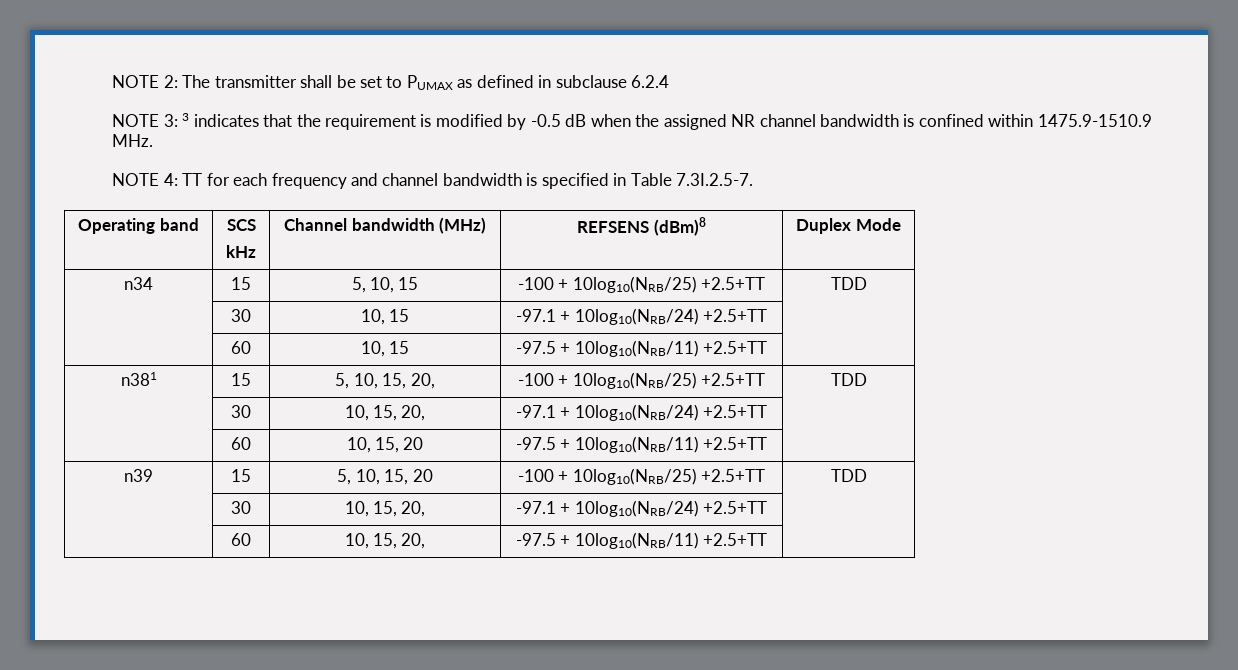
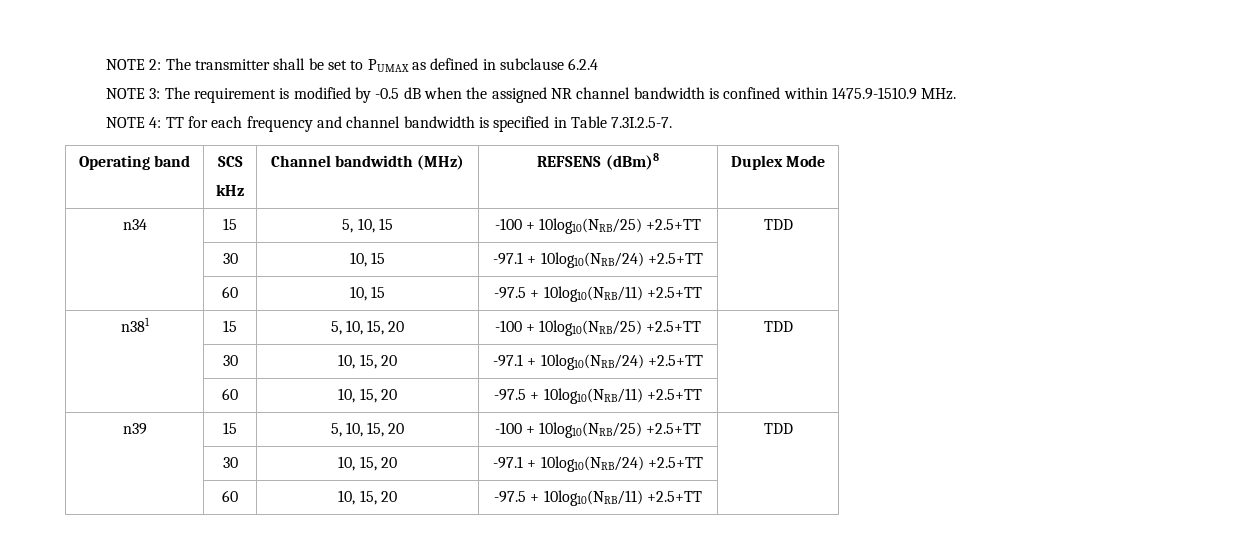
- NOTE 3: 3 indicates that the requirement is modified by -0.5 dB when the assigned NR channel bandwidth is confined within 1475.9-1510.9 MHz.
+ NOTE 3: The requirement is modified by -0.5 dB when the assigned NR channel bandwidth is confined within 1475.9-1510.9 MHz.
- n381 | 15 | 5, 10, 15, 20, | -100 + 10log10(NRB/25) +2.5+TT | TDD
- | 30 | 10, 15, 20, | -97.1 + 10log10(NRB/24) +2.5+TT |
+ n381 | 15 | 5, 10, 15, 20 | -100 + 10log10(NRB/25) +2.5+TT | TDD
+ | 30 | 10, 15, 20 | -97.1 + 10log10(NRB/24) +2.5+TT |
  n39 | 15 | 5, 10, 15, 20 | -100 + 10log10(NRB/25) +2.5+TT | TDD
- | 30 | 10, 15, 20, | -97.1 + 10log10(NRB/24) +2.5+TT |
- | 60 | 10, 15, 20, | -97.5 + 10log10(NRB/11) +2.5+TT |
+ | 30 | 10, 15, 20 | -97.1 + 10log10(NRB/24) +2.5+TT |
+ | 60 | 10, 15, 20 | -97.5 + 10log10(NRB/11) +2.5+TT |

